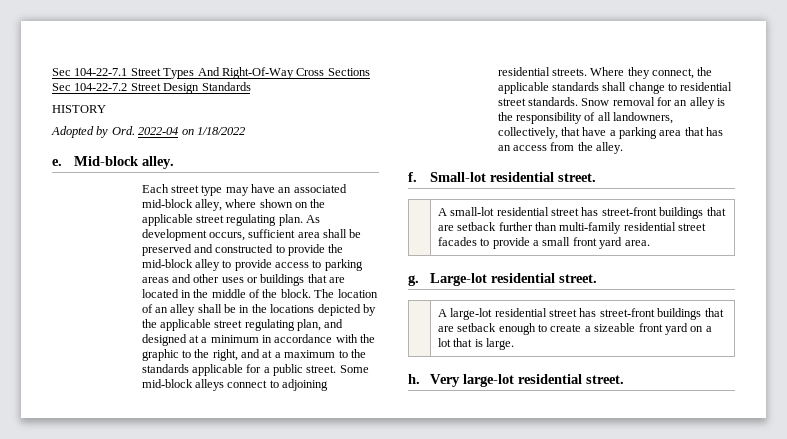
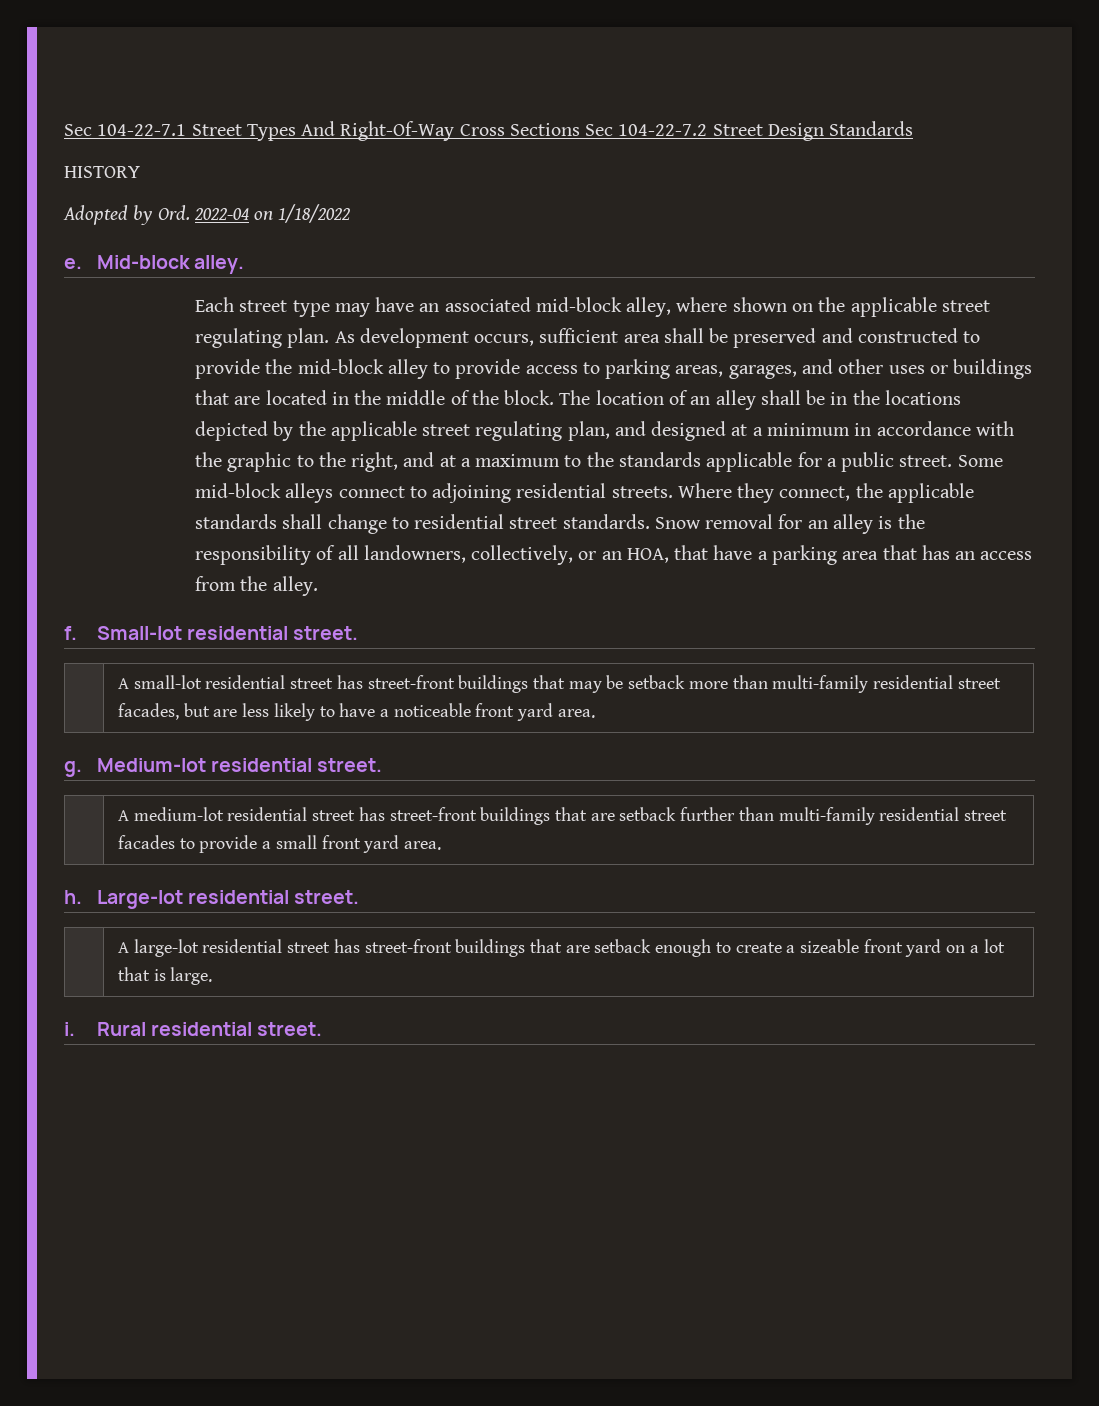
- As development occurs, sufficient area shall be preserved and constructed to provide the mid-block alley to provide access to parking areas and other uses or buildings that are located in the middle of the block.
+ As development occurs, sufficient area shall be preserved and constructed to provide the mid-block alley to provide access to parking areas, garages, and other uses or buildings that are located in the middle of the block.
- Snow removal for an alley is the responsibility of all landowners, collectively, that have a parking area that has an access from the alley.
+ Snow removal for an alley is the responsibility of all landowners, collectively, or an HOA, that have a parking area that has an access from the alley.
- | A small-lot residential street has street-front buildings that are setback further than multi-family residential street facades to provide a small front yard area.
+ | A small-lot residential street has street-front buildings that may be setback more than multi-family residential street facades, but are less likely to have a noticeable front yard area.
+ g. Medium-lot residential street.
+ | A medium-lot residential street has street-front buildings that are setback further than multi-family residential street facades to provide a small front yard area.
- g.
+ h.
- h. Very large-lot residential street.
+ i. Rural residential street.

